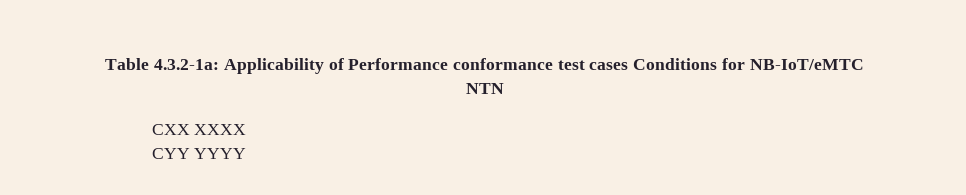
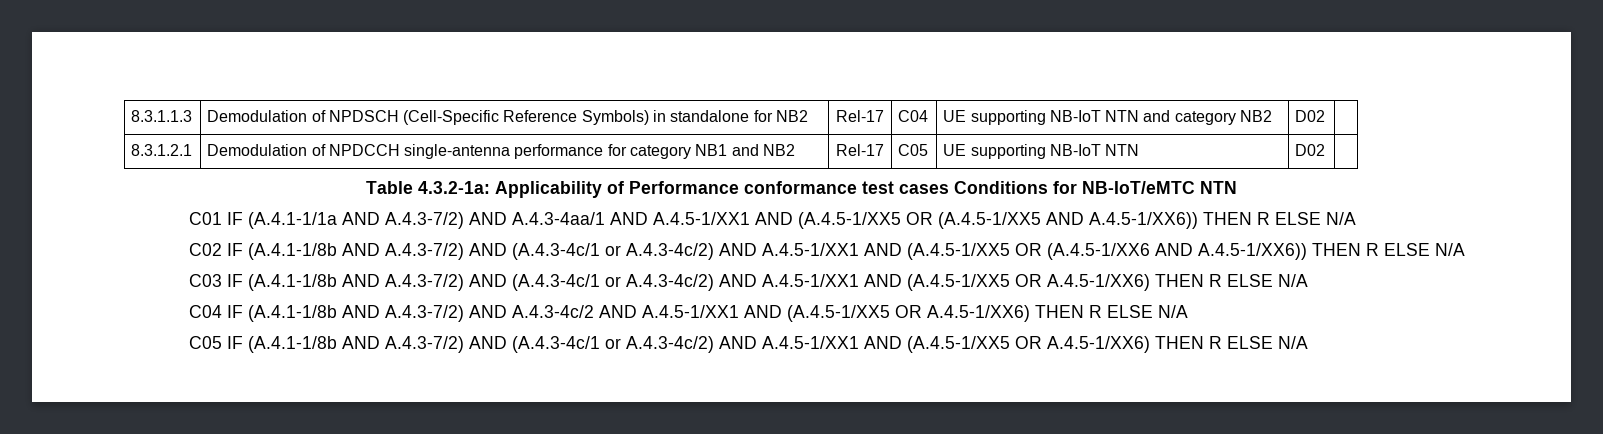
+ 8.3.1.1.3 | Demodulation of NPDSCH (Cell-Specific Reference Symbols) in standalone for NB2 | Rel-17 | C04 | UE supporting NB-IoT NTN and category NB2 | D02 |
+ 8.3.1.2.1 | Demodulation of NPDCCH single-antenna performance for category NB1 and NB2 | Rel-17 | C05 | UE supporting NB-IoT NTN | D02 |
- CXX XXXX
- CYY YYYY
+ C01 IF (A.4.1-1/1a AND A.4.3-7/2) AND A.4.3-4aa/1 AND A.4.5-1/XX1 AND (A.4.5-1/XX5 OR (A.4.5-1/XX5 AND A.4.5-1/XX6)) THEN R ELSE N/A
+ C02 IF (A.4.1-1/8b AND A.4.3-7/2) AND (A.4.3-4c/1 or A.4.3-4c/2) AND A.4.5-1/XX1 AND (A.4.5-1/XX5 OR (A.4.5-1/XX6 AND A.4.5-1/XX6)) THEN R ELSE N/A
+ C03 IF (A.4.1-1/8b AND A.4.3-7/2) AND (A.4.3-4c/1 or A.4.3-4c/2) AND A.4.5-1/XX1 AND (A.4.5-1/XX5 OR A.4.5-1/XX6) THEN R ELSE N/A
+ C04 IF (A.4.1-1/8b AND A.4.3-7/2) AND A.4.3-4c/2 AND A.4.5-1/XX1 AND (A.4.5-1/XX5 OR A.4.5-1/XX6) THEN R ELSE N/A
+ C05 IF (A.4.1-1/8b AND A.4.3-7/2) AND (A.4.3-4c/1 or A.4.3-4c/2) AND A.4.5-1/XX1 AND (A.4.5-1/XX5 OR A.4.5-1/XX6) THEN R ELSE N/A

